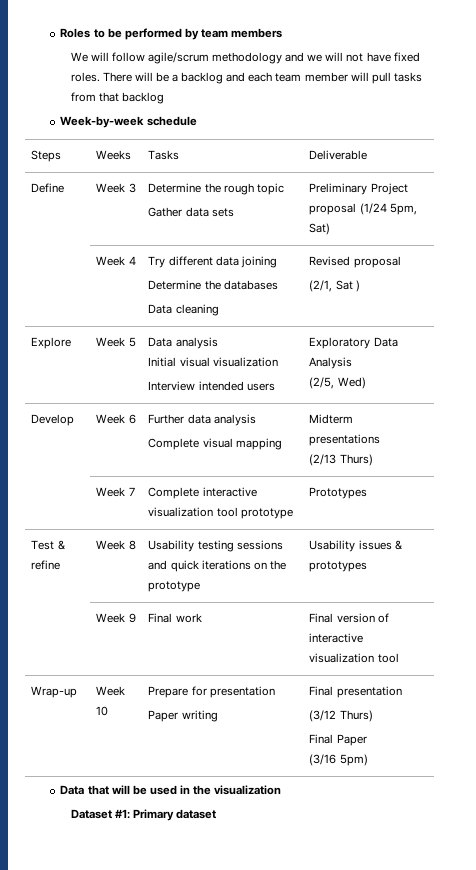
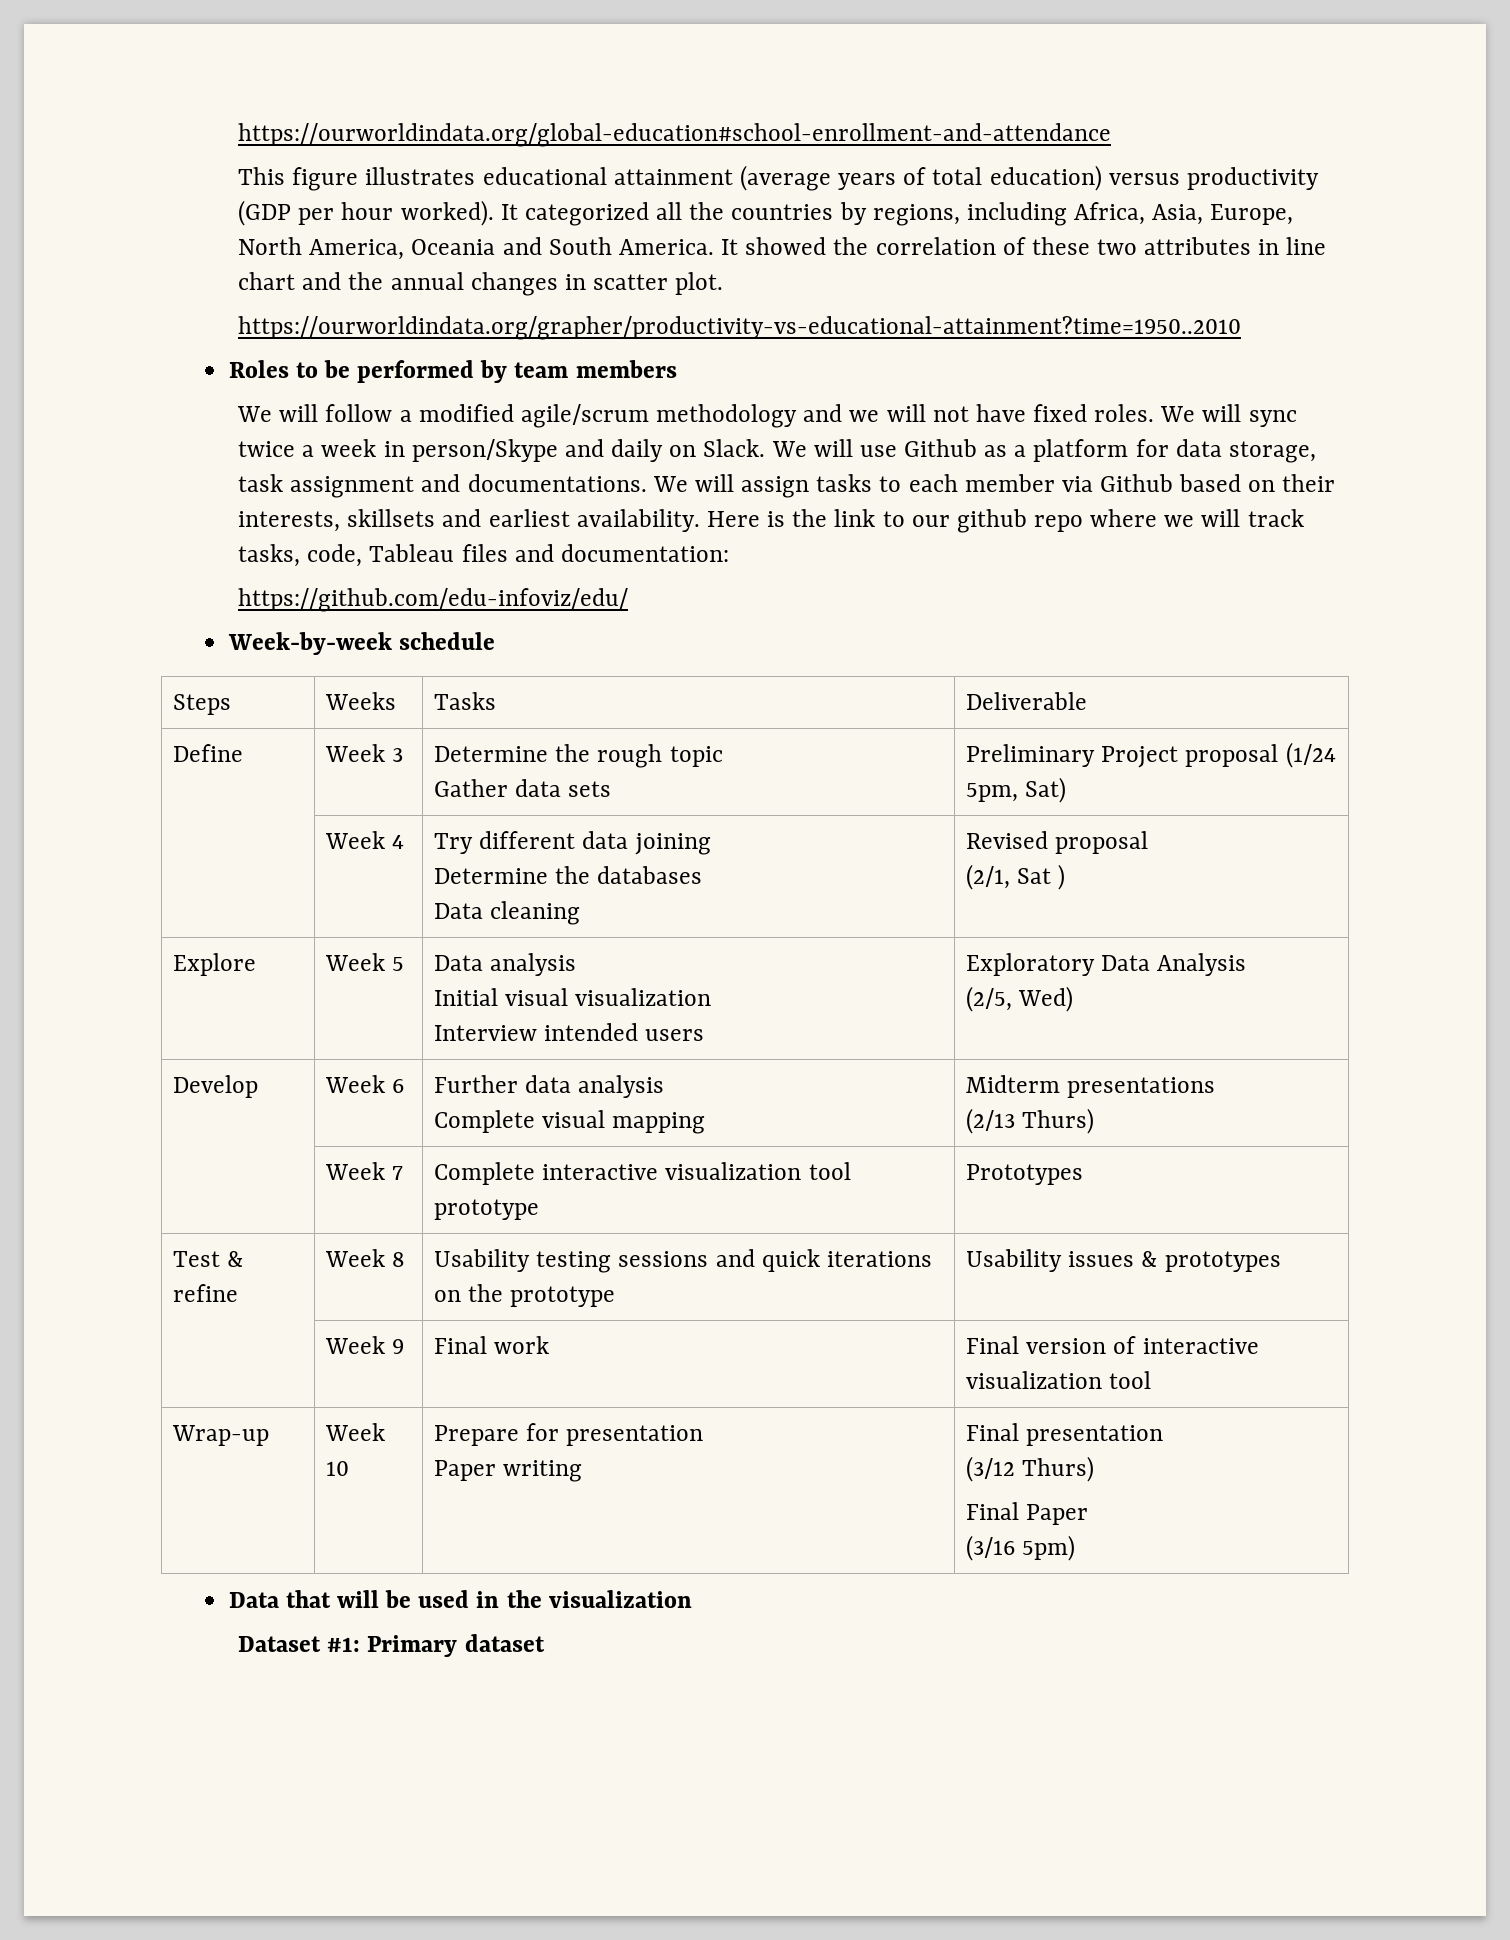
+ https://ourworldindata.org/global-education#school-enrollment-and-attendance
+ This figure illustrates educational attainment (average years of total education) versus productivity (GDP per hour worked). It categorized all the countries by regions, including Africa, Asia, Europe, North America, Oceania and South America. It showed the correlation of these two attributes in line chart and the annual changes in scatter plot.
+ https://ourworldindata.org/grapher/productivity-vs-educational-attainment?time=1950..2010
- We will follow agile/scrum methodology and we will not have fixed roles.
+ We will follow a modified agile/scrum methodology and we will not have fixed roles.
- There will be a backlog and each team member will pull tasks from that backlog
+ We will sync twice a week in person/Skype and daily on Slack. We will use Github as a platform for data storage, task assignment and documentations. We will assign tasks to each member via Github based on their interests, skillsets and earliest availability. Here is the link to our github repo where we will track tasks, code, Tableau files and documentation:
+ https://github.com/edu-infoviz/edu/

